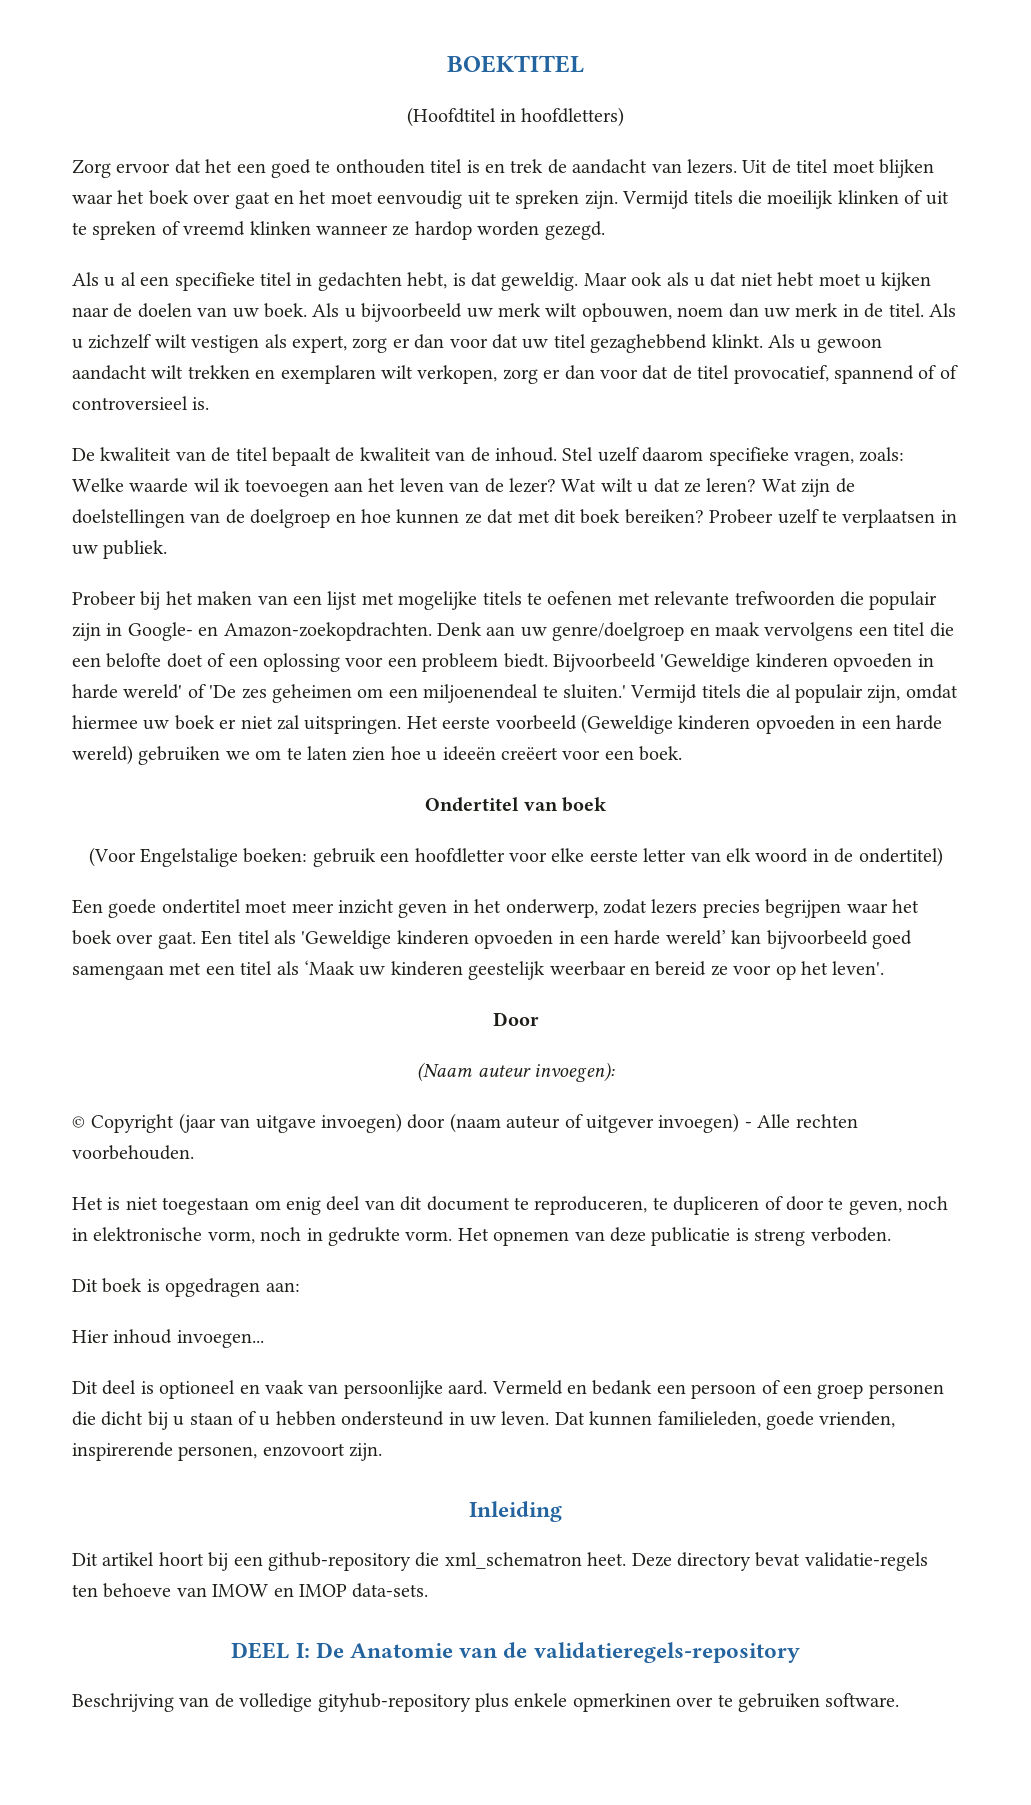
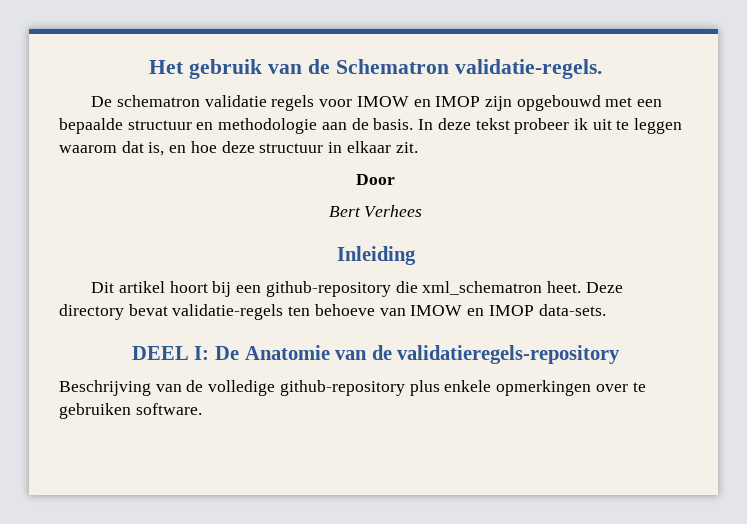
- BOEKTITEL
- (Hoofdtitel in hoofdletters)
- Zorg ervoor dat het een goed te onthouden titel is en trek de aandacht van lezers. Uit de titel moet blijken waar het boek over gaat en het moet eenvoudig uit te spreken zijn. Vermijd titels die moeilijk klinken of uit te spreken of vreemd klinken wanneer ze hardop worden gezegd.
- Als u al een specifieke titel in gedachten hebt, is dat geweldig. Maar ook als u dat niet hebt moet u kijken naar de doelen van uw boek. Als u bijvoorbeeld uw merk wilt opbouwen, noem dan uw merk in de titel. Als u zichzelf wilt vestigen als expert, zorg er dan voor dat uw titel gezaghebbend klinkt. Als u gewoon aandacht wilt trekken en exemplaren wilt verkopen, zorg er dan voor dat de titel provocatief, spannend of of controversieel is.
- De kwaliteit van de titel bepaalt de kwaliteit van de inhoud. Stel uzelf daarom specifieke vragen, zoals: Welke waarde wil ik toevoegen aan het leven van de lezer? Wat wilt u dat ze leren? Wat zijn de doelstellingen van de doelgroep en hoe kunnen ze dat met dit boek bereiken? Probeer uzelf te verplaatsen in uw publiek.
- Probeer bij het maken van een lijst met mogelijke titels te oefenen met relevante trefwoorden die populair zijn in Google- en Amazon-zoekopdrachten. Denk aan uw genre/doelgroep en maak vervolgens een titel die een belofte doet of een oplossing voor een probleem biedt. Bijvoorbeeld 'Geweldige kinderen opvoeden in harde wereld' of 'De zes geheimen om een miljoenendeal te sluiten.' Vermijd titels die al populair zijn, omdat hiermee uw boek er niet zal uitspringen. Het eerste voorbeeld (Geweldige kinderen opvoeden in een harde wereld) gebruiken we om te laten zien hoe u ideeën creëert voor een boek.
- Ondertitel van boek
- (Voor Engelstalige boeken: gebruik een hoofdletter voor elke eerste letter van elk woord in de ondertitel)
- Een goede ondertitel moet meer inzicht geven in het onderwerp, zodat lezers precies begrijpen waar het boek over gaat. Een titel als 'Geweldige kinderen opvoeden in een harde wereld’ kan bijvoorbeeld goed samengaan met een titel als ‘Maak uw kinderen geestelijk weerbaar en bereid ze voor op het leven'.
+ Het gebruik van de Schematron validatie-regels.
+ De schematron validatie regels voor IMOW en IMOP zijn opgebouwd met een bepaalde structuur en methodologie aan de basis. In deze tekst probeer ik uit te leggen waarom dat is, en hoe deze structuur in elkaar zit.
  Door
- (Naam auteur invoegen):
- © Copyright (jaar van uitgave invoegen) door (naam auteur of uitgever invoegen) - Alle rechten voorbehouden.
- Het is niet toegestaan om enig deel van dit document te reproduceren, te dupliceren of door te geven, noch in elektronische vorm, noch in gedrukte vorm. Het opnemen van deze publicatie is streng verboden.
- Dit boek is opgedragen aan:
- Hier inhoud invoegen...
- Dit deel is optioneel en vaak van persoonlijke aard. Vermeld en bedank een persoon of een groep personen die dicht bij u staan of u hebben ondersteund in uw leven. Dat kunnen familieleden, goede vrienden, inspirerende personen, enzovoort zijn.
+ Bert Verhees
- Beschrijving van de volledige gityhub-repository plus enkele opmerkinen over te gebruiken software.
+ Beschrijving van de volledige github-repository plus enkele opmerkingen over te gebruiken software.

